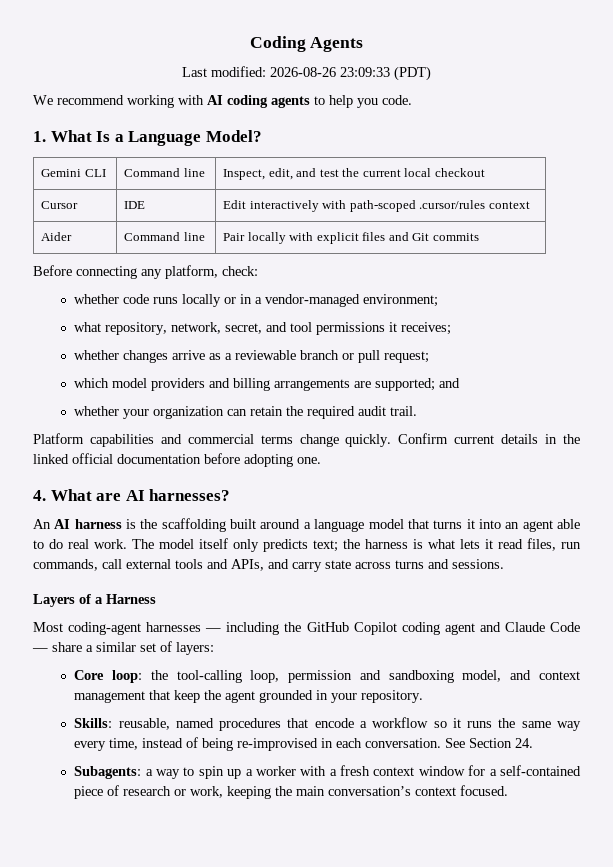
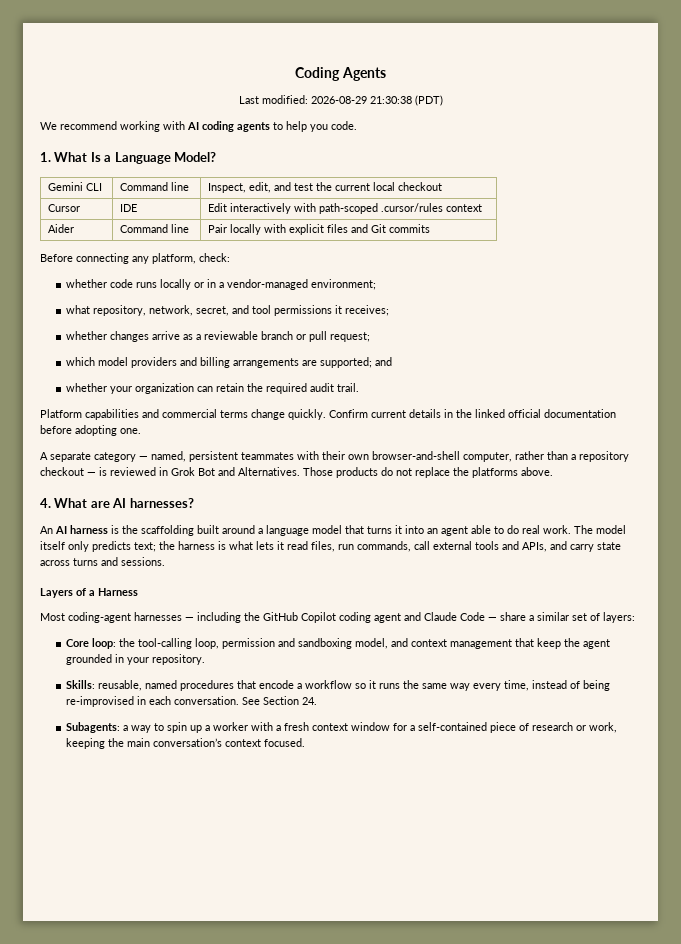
- Last modified: 2026-08-26 23:09:33 (PDT)
+ Last modified: 2026-08-29 21:30:38 (PDT)
+ A separate category — named, persistent teammates with their own browser-and-shell computer, rather than a repository checkout — is reviewed in Grok Bot and Alternatives. Those products do not replace the platforms above.

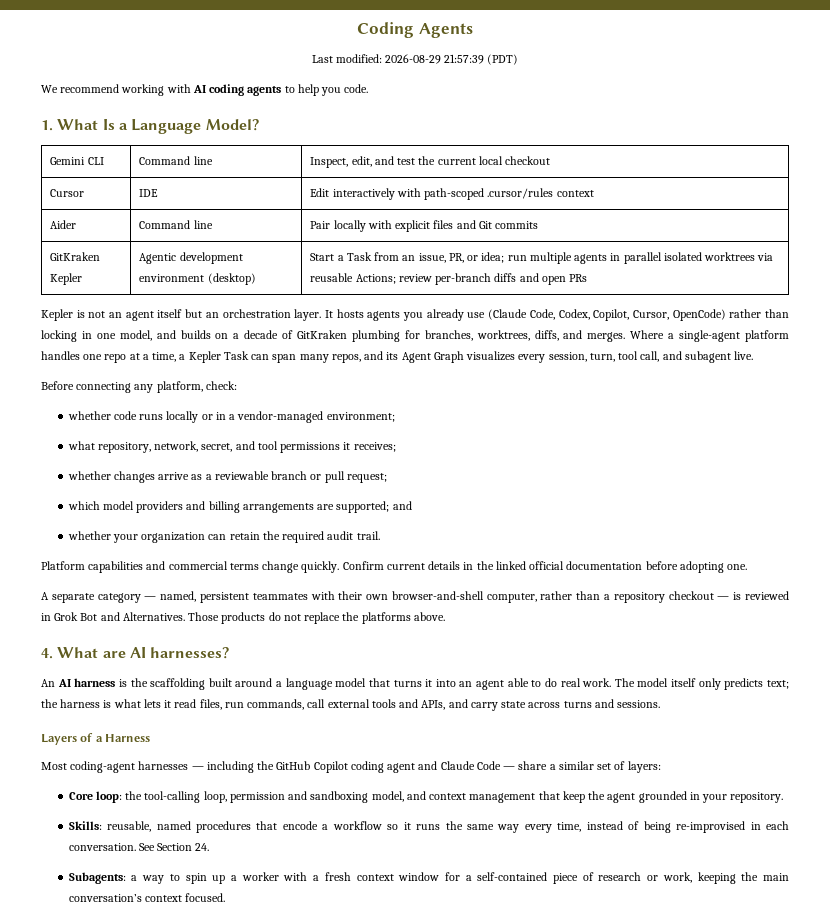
- Last modified: 2026-08-29 21:30:38 (PDT)
+ Last modified: 2026-08-29 21:57:39 (PDT)
+ GitKraken Kepler | Agentic development environment (desktop) | Start a Task from an issue, PR, or idea; run multiple agents in parallel isolated worktrees via reusable Actions; review per-branch diffs and open PRs
+ Kepler is not an agent itself but an orchestration layer. It hosts agents you already use (Claude Code, Codex, Copilot, Cursor, OpenCode) rather than locking in one model, and builds on a decade of GitKraken plumbing for branches, worktrees, diffs, and merges. Where a single-agent platform handles one repo at a time, a Kepler Task can span many repos, and its Agent Graph visualizes every session, turn, tool call, and subagent live.

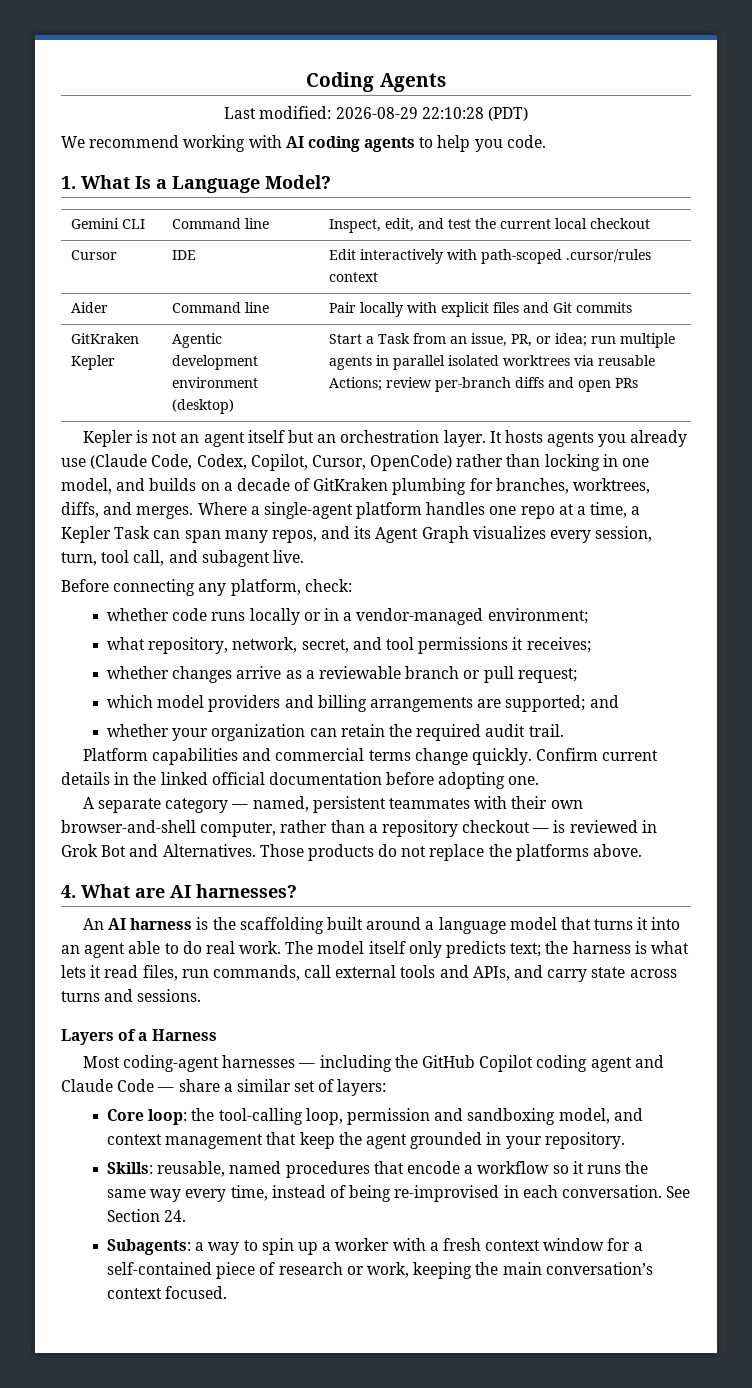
- Last modified: 2026-08-29 21:57:39 (PDT)
+ Last modified: 2026-08-29 22:10:28 (PDT)

